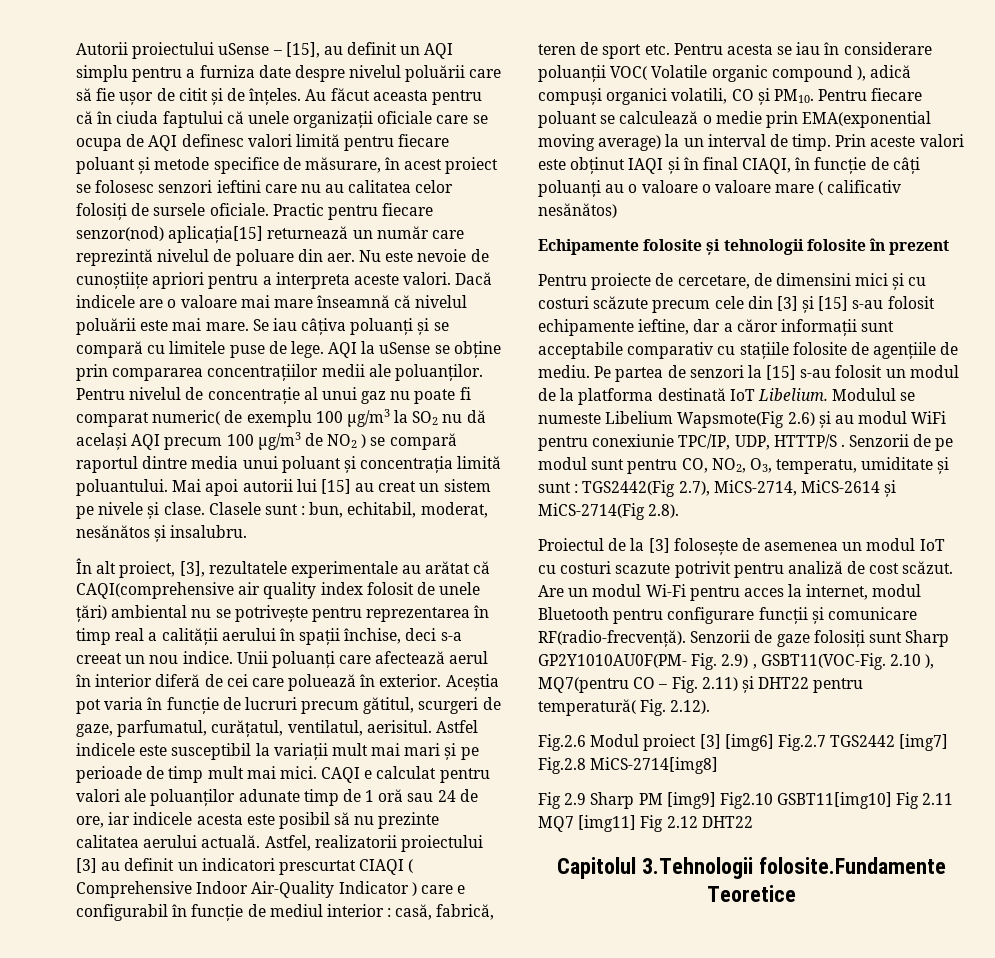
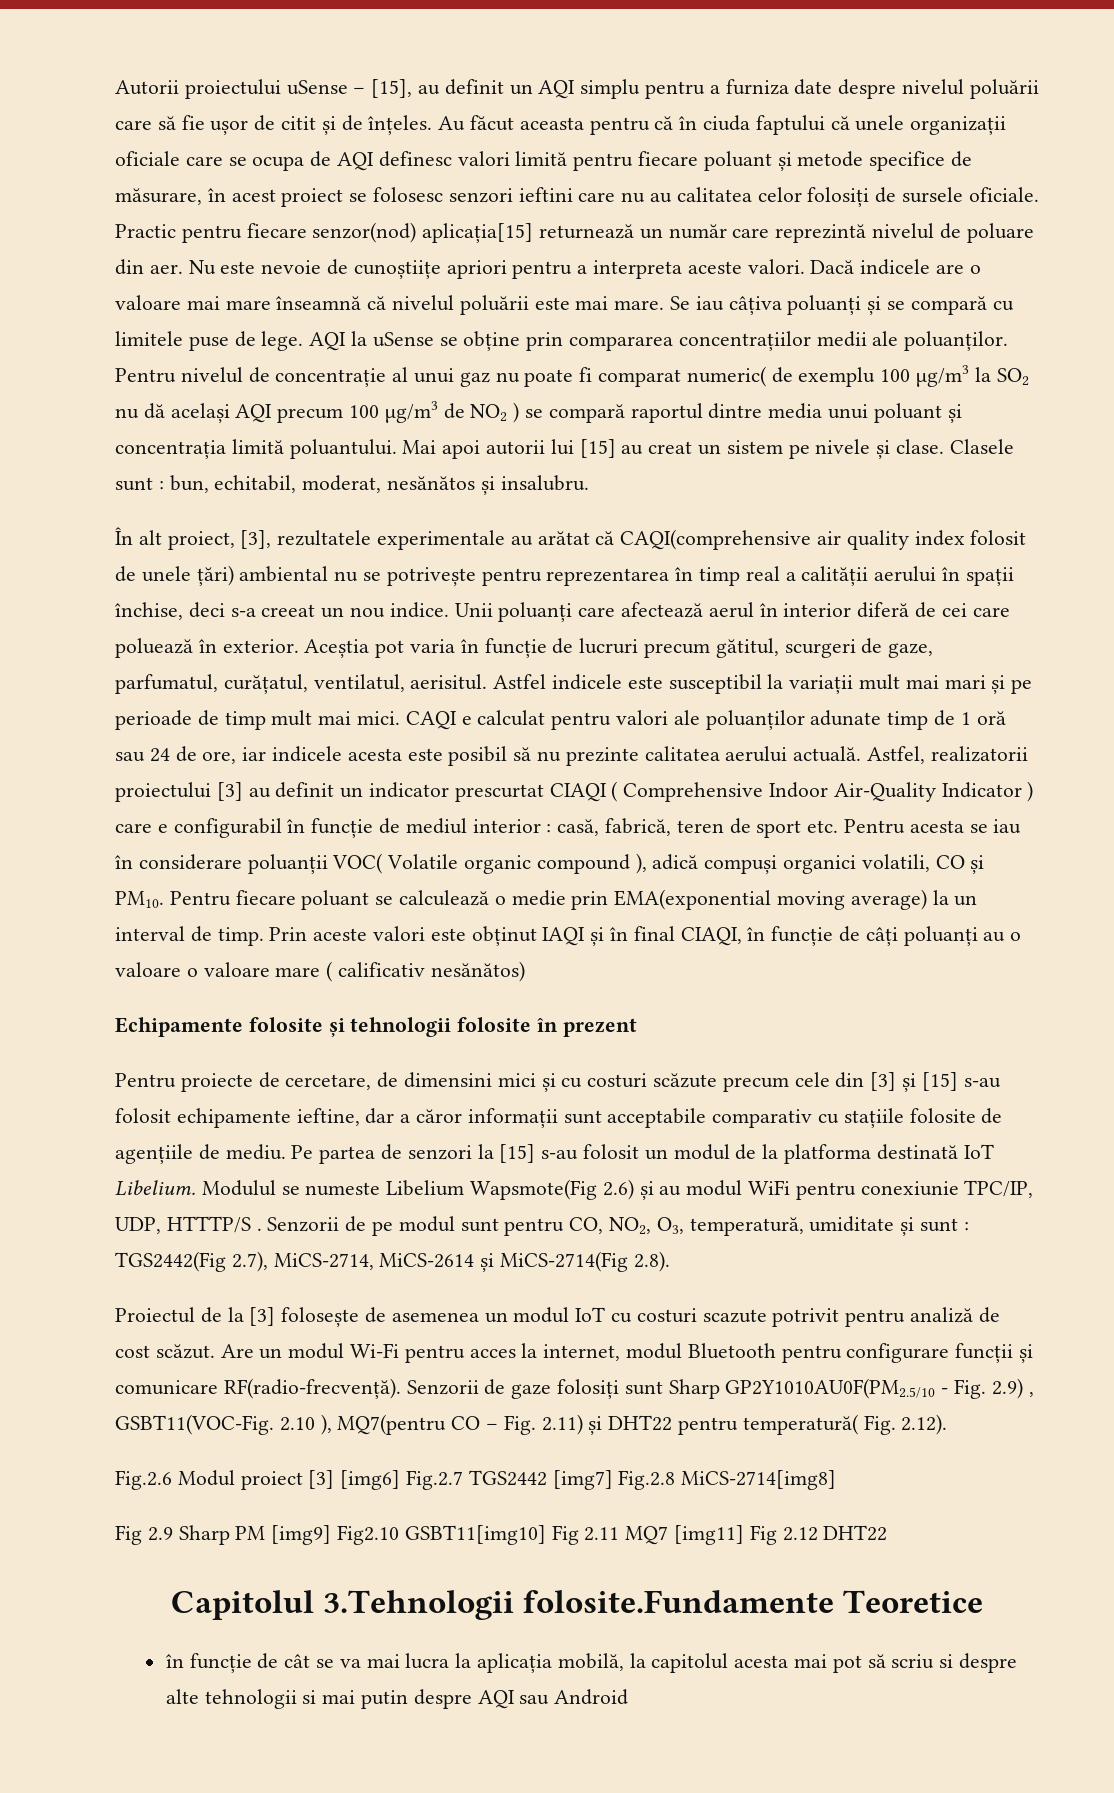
- Astfel, realizatorii proiectului [3] au definit un indicatori prescurtat CIAQI ( Comprehensive Indoor Air-Quality Indicator ) care e configurabil în funcție de mediul interior : casă, fabrică, teren de sport etc. Pentru acesta se iau în considerare poluanții VOC( Volatile organic compound ), adică compuși organici volatili, CO și PM10.
+ Astfel, realizatorii proiectului [3] au definit un indicator prescurtat CIAQI ( Comprehensive Indoor Air-Quality Indicator ) care e configurabil în funcție de mediul interior : casă, fabrică, teren de sport etc. Pentru acesta se iau în considerare poluanții VOC( Volatile organic compound ), adică compuși organici volatili, CO și PM10.
- Senzorii de pe modul sunt pentru CO, NO2, O3, temperatu, umiditate și sunt : TGS2442(Fig 2.7), MiCS-2714, MiCS-2614 și MiCS-2714(Fig 2.8).
+ Senzorii de pe modul sunt pentru CO, NO2, O3, temperatură, umiditate și sunt : TGS2442(Fig 2.7), MiCS-2714, MiCS-2614 și MiCS-2714(Fig 2.8).
- Senzorii de gaze folosiți sunt Sharp GP2Y1010AU0F(PM- Fig. 2.9) , GSBT11(VOC-Fig.
+ Senzorii de gaze folosiți sunt Sharp GP2Y1010AU0F(PM2.5/10 - Fig. 2.9) , GSBT11(VOC-Fig.
+ în funcție de cât se va mai lucra la aplicația mobilă, la capitolul acesta mai pot să scriu si despre alte tehnologii si mai putin despre AQI sau Android

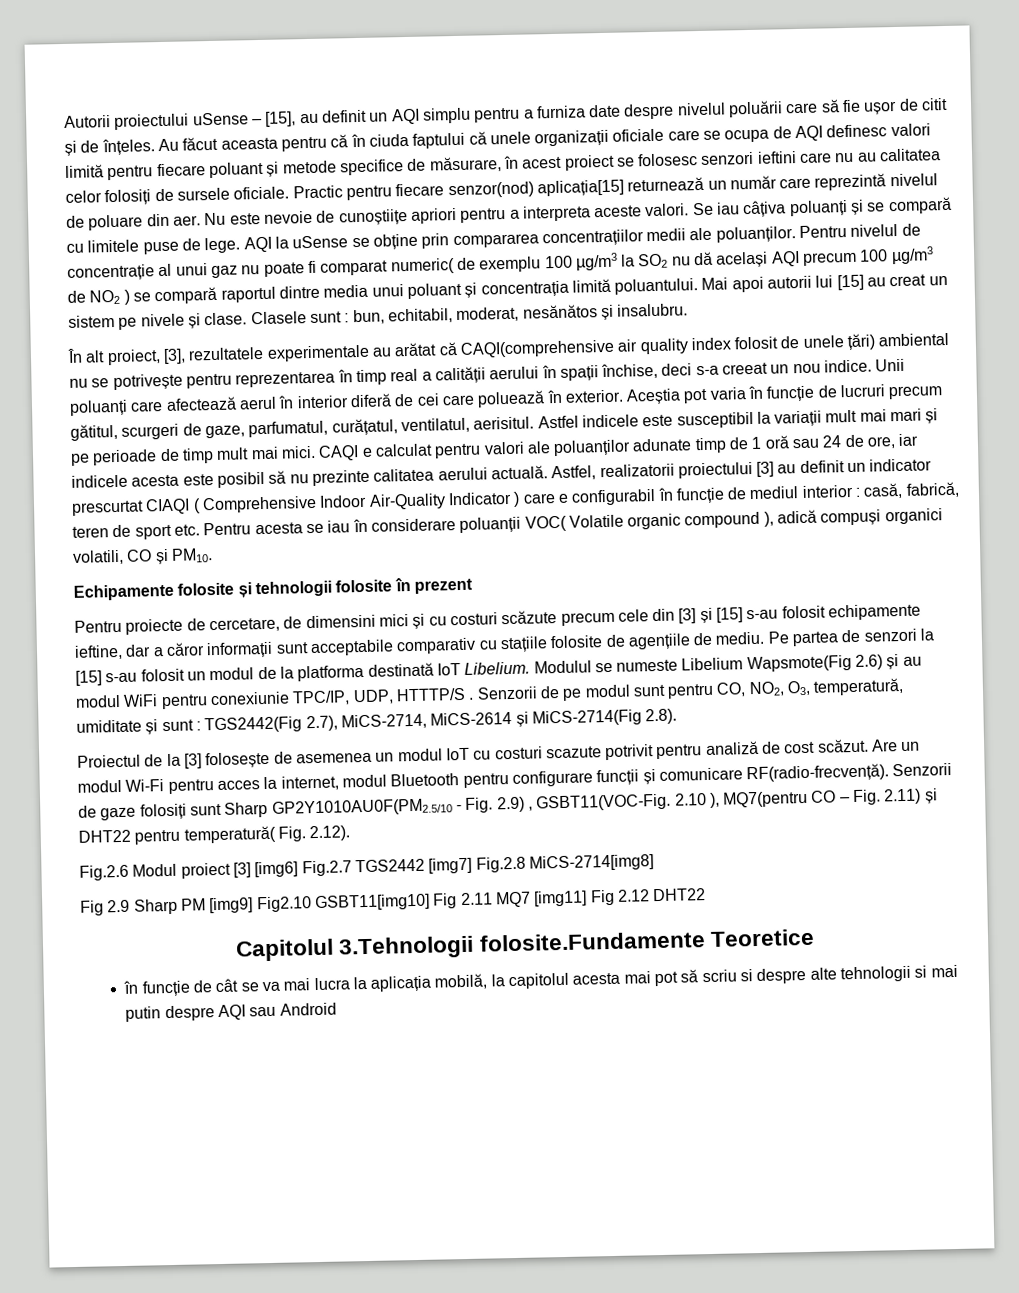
- Dacă indicele are o valoare mai mare înseamnă că nivelul poluării este mai mare.
- Pentru fiecare poluant se calculează o medie prin EMA(exponential moving average) la un interval de timp. Prin aceste valori este obținut IAQI și în final CIAQI, în funcție de câți poluanți au o valoare o valoare mare ( calificativ nesănătos)

